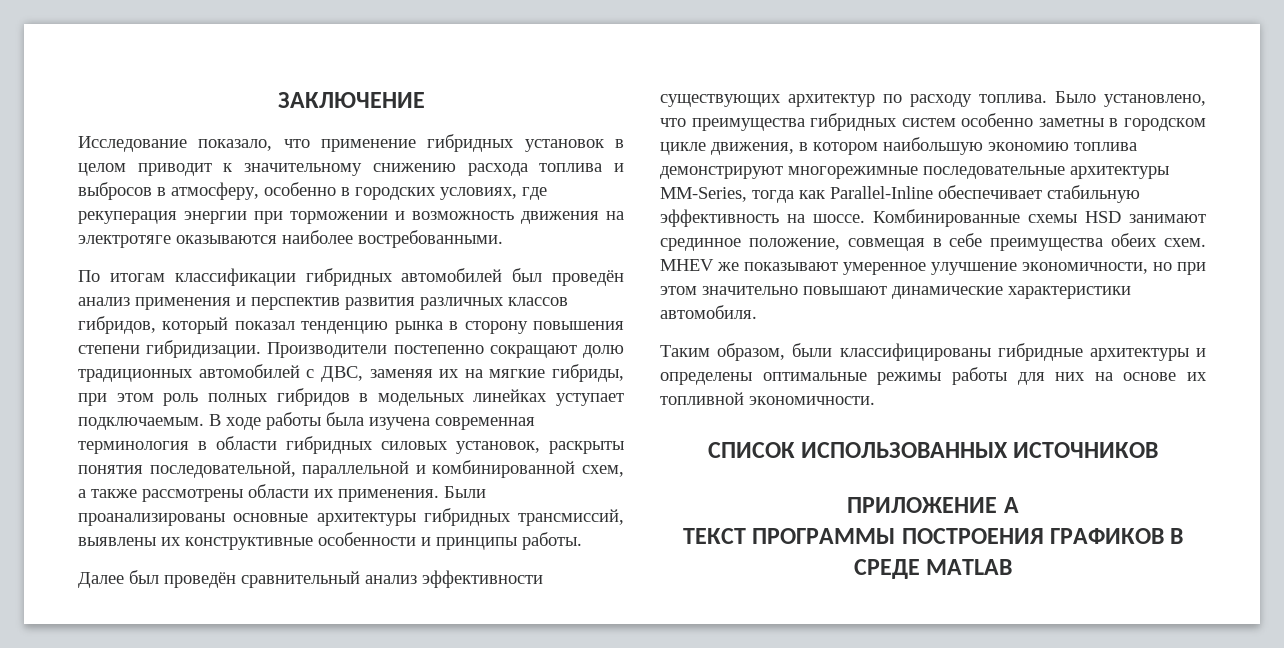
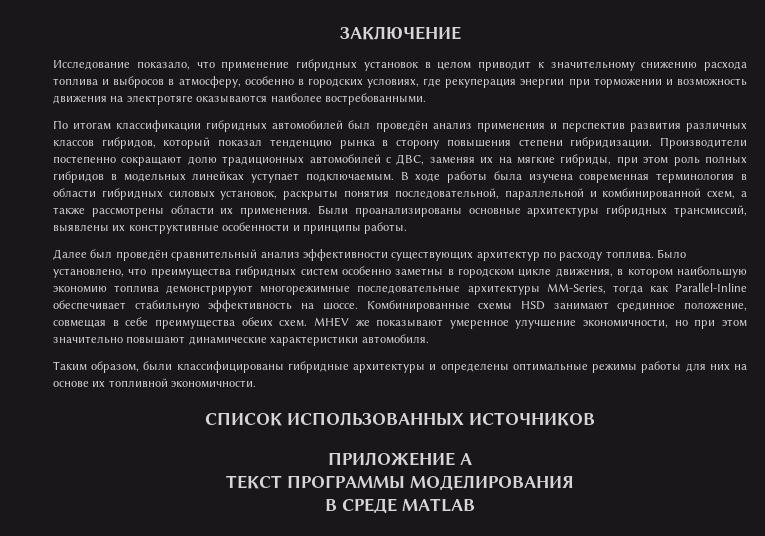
- ТЕКСТ ПРОГРАММЫ ПОСТРОЕНИЯ ГРАФИКОВ В СРЕДЕ MATLAB
+ ТЕКСТ ПРОГРАММЫ МОДЕЛИРОВАНИЯ
+ В СРЕДЕ MATLAB

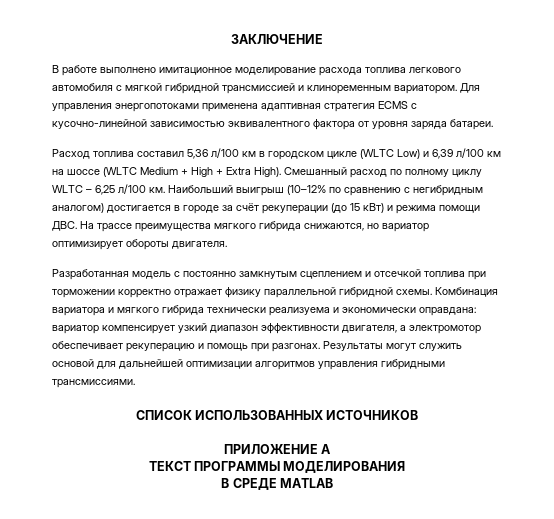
- Исследование показало, что применение гибридных установок в целом приводит к значительному снижению расхода топлива и выбросов в атмосферу, особенно в городских условиях, где рекуперация энергии при торможении и возможность движения на электротяге оказываются наиболее востребованными.
- По итогам классификации гибридных автомобилей был проведён анализ применения и перспектив развития различных классов гибридов, который показал тенденцию рынка в сторону повышения степени гибридизации. Производители постепенно сокращают долю традиционных автомобилей с ДВС, заменяя их на мягкие гибриды, при этом роль полных гибридов в модельных линейках уступает подключаемым. В ходе работы была изучена современная терминология в области гибридных силовых установок, раскрыты понятия последовательной, параллельной и комбинированной схем, а также рассмотрены области их применения. Были проанализированы основные архитектуры гибридных трансмиссий, выявлены их конструктивные особенности и принципы работы.
- Далее был проведён сравнительный анализ эффективности существующих архитектур по расходу топлива. Было установлено, что преимущества гибридных систем особенно заметны в городском цикле движения, в котором наибольшую экономию топлива демонстрируют многорежимные последовательные архитектуры MM-Series, тогда как Parallel-Inline обеспечивает стабильную эффективность на шоссе. Комбинированные схемы HSD занимают срединное положение, совмещая в себе преимущества обеих схем. MHEV же показывают умеренное улучшение экономичности, но при этом значительно повышают динамические характеристики автомобиля.
- Таким образом, были классифицированы гибридные архитектуры и определены оптимальные режимы работы для них на основе их топливной экономичности.
+ В работе выполнено имитационное моделирование расхода топлива легкового автомобиля с мягкой гибридной трансмиссией и клиноременным вариатором. Для управления энергопотоками применена адаптивная стратегия ECMS с кусочно-линейной зависимостью эквивалентного фактора от уровня заряда батареи.
+ Расход топлива составил 5,36 л/100 км в городском цикле (WLTC Low) и 6,39 л/100 км на шоссе (WLTC Medium + High + Extra High). Смешанный расход по полному циклу WLTC – 6,25 л/100 км. Наибольший выигрыш (10–12% по сравнению с негибридным аналогом) достигается в городе за счёт рекуперации (до 15 кВт) и режима помощи ДВС. На трассе преимущества мягкого гибрида снижаются, но вариатор оптимизирует обороты двигателя.
+ Разработанная модель с постоянно замкнутым сцеплением и отсечкой топлива при торможении корректно отражает физику параллельной гибридной схемы. Комбинация вариатора и мягкого гибрида технически реализуема и экономически оправдана: вариатор компенсирует узкий диапазон эффективности двигателя, а электромотор обеспечивает рекуперацию и помощь при разгонах. Результаты могут служить основой для дальнейшей оптимизации алгоритмов управления гибридными трансмиссиями.

